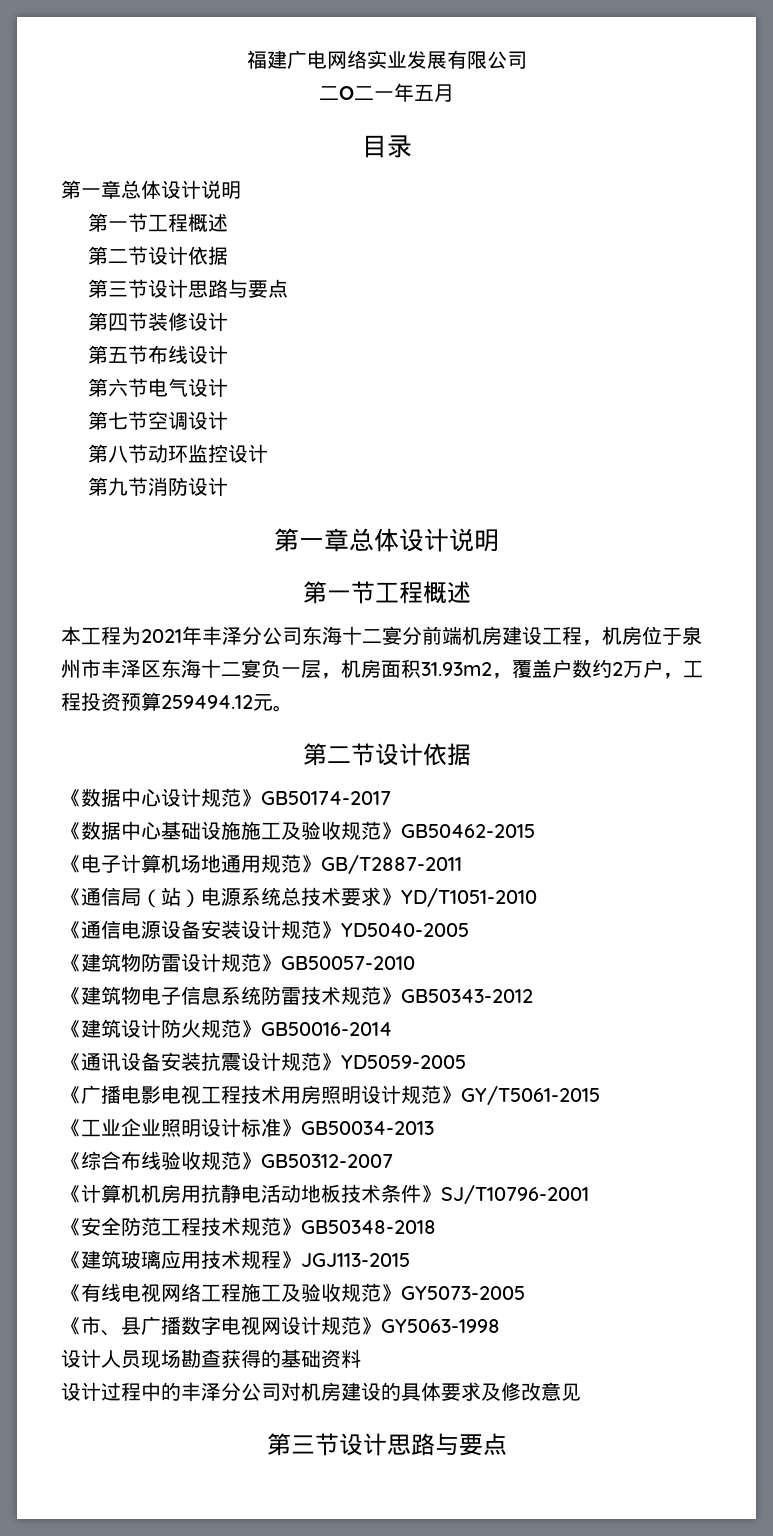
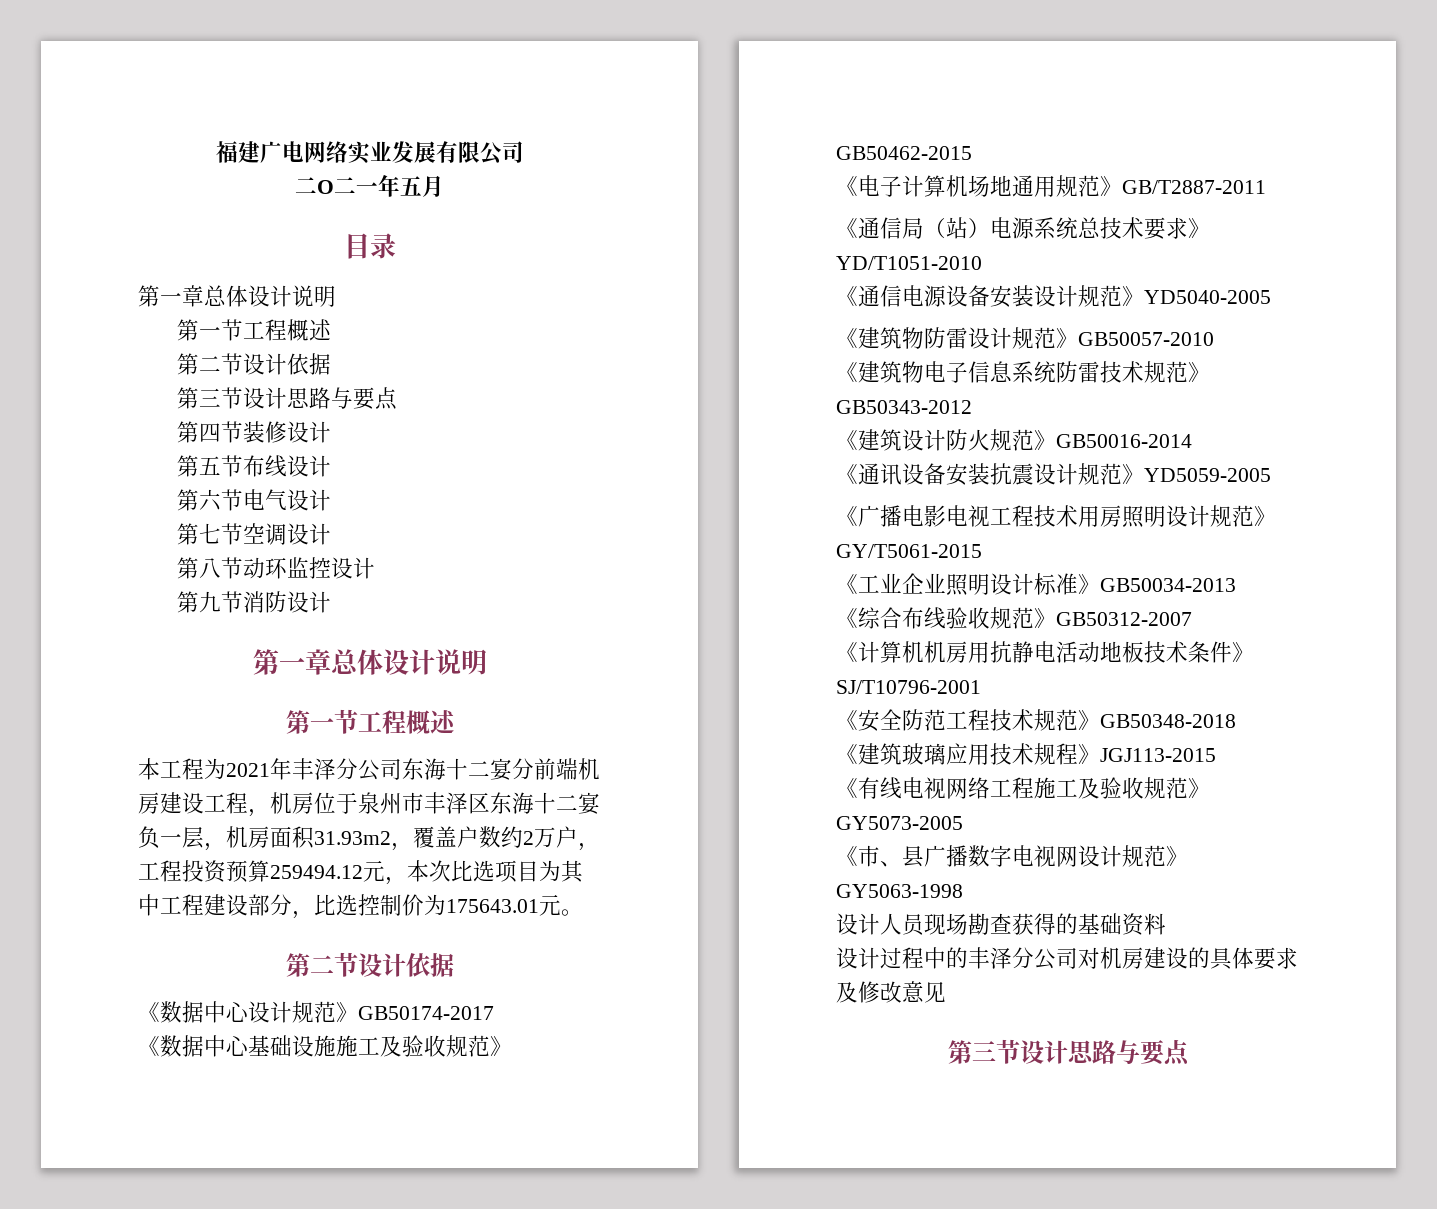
- 本工程为2021年丰泽分公司东海十二宴分前端机房建设工程，机房位于泉州市丰泽区东海十二宴负一层，机房面积31.93m2，覆盖户数约2万户，工程投资预算259494.12元。
+ 本工程为2021年丰泽分公司东海十二宴分前端机房建设工程，机房位于泉州市丰泽区东海十二宴负一层，机房面积31.93m2，覆盖户数约2万户，工程投资预算259494.12元，本次比选项目为其中工程建设部分，比选控制价为175643.01元。

